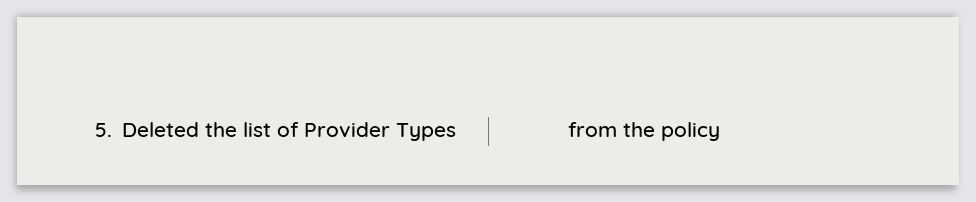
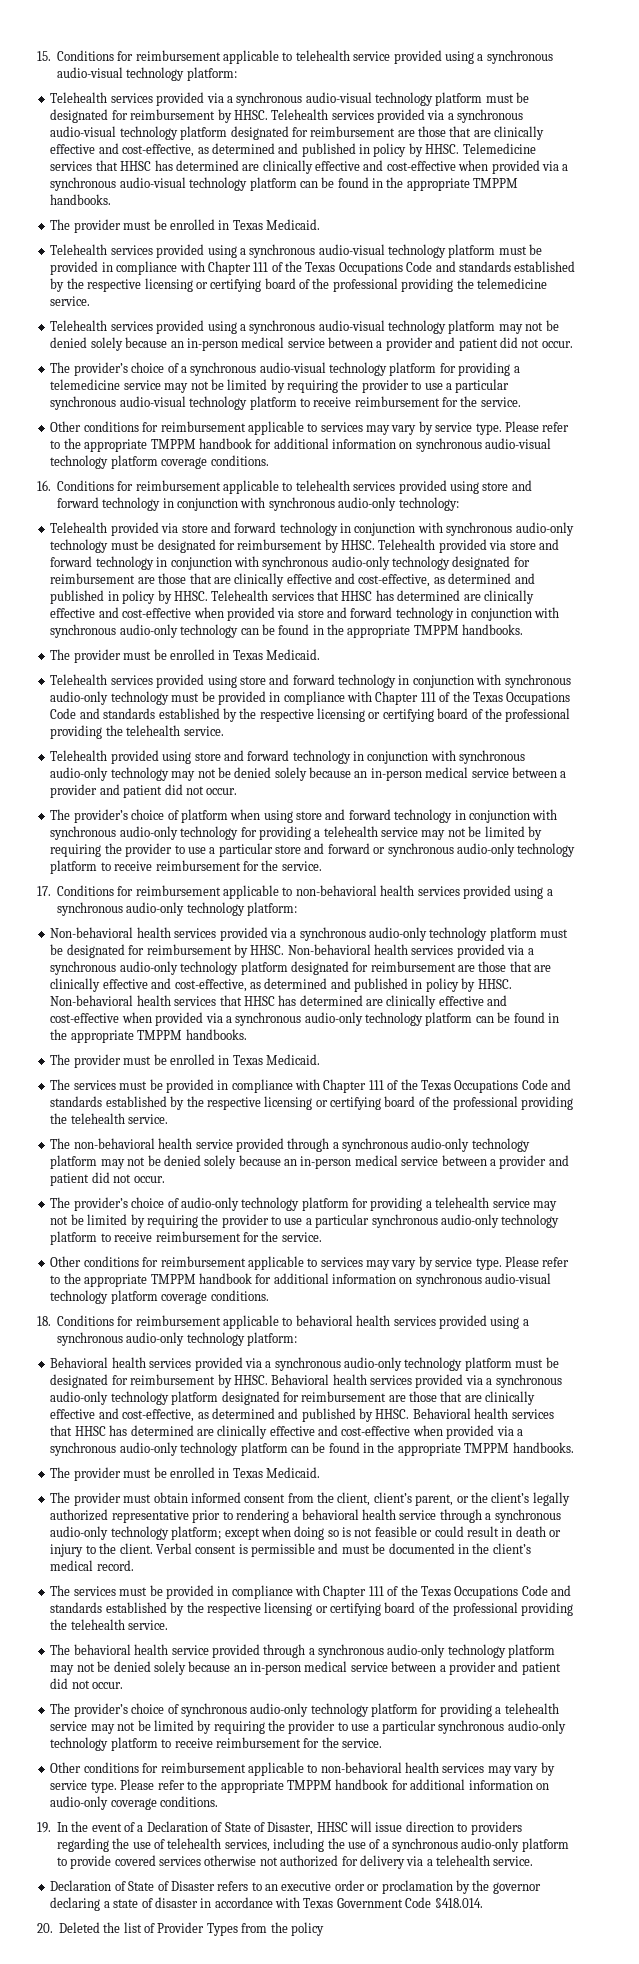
- 5. Deleted the list of Provider Types from the policy
+ 15. Conditions for reimbursement applicable to telehealth service provided using a synchronous audio-visual technology platform:
+ Telehealth services provided via a synchronous audio-visual technology platform must be designated for reimbursement by HHSC. Telehealth services provided via a synchronous audio-visual technology platform designated for reimbursement are those that are clinically effective and cost-effective, as determined and published in policy by HHSC. Telemedicine services that HHSC has determined are clinically effective and cost-effective when provided via a synchronous audio-visual technology platform can be found in the appropriate TMPPM handbooks.
+ The provider must be enrolled in Texas Medicaid.
+ Telehealth services provided using a synchronous audio-visual technology platform must be provided in compliance with Chapter 111 of the Texas Occupations Code and standards established by the respective licensing or certifying board of the professional providing the telemedicine service.
+ Telehealth services provided using a synchronous audio-visual technology platform may not be denied solely because an in-person medical service between a provider and patient did not occur.
+ The provider’s choice of a synchronous audio-visual technology platform for providing a telemedicine service may not be limited by requiring the provider to use a particular synchronous audio-visual technology platform to receive reimbursement for the service.
+ Other conditions for reimbursement applicable to services may vary by service type. Please refer to the appropriate TMPPM handbook for additional information on synchronous audio-visual technology platform coverage conditions.
+ 16. Conditions for reimbursement applicable to telehealth services provided using store and forward technology in conjunction with synchronous audio-only technology:
+ Telehealth provided via store and forward technology in conjunction with synchronous audio-only technology must be designated for reimbursement by HHSC. Telehealth provided via store and forward technology in conjunction with synchronous audio-only technology designated for reimbursement are those that are clinically effective and cost-effective, as determined and published in policy by HHSC. Telehealth services that HHSC has determined are clinically effective and cost-effective when provided via store and forward technology in conjunction with synchronous audio-only technology can be found in the appropriate TMPPM handbooks.
+ The provider must be enrolled in Texas Medicaid.
+ Telehealth services provided using store and forward technology in conjunction with synchronous audio-only technology must be provided in compliance with Chapter 111 of the Texas Occupations Code and standards established by the respective licensing or certifying board of the professional providing the telehealth service.
+ Telehealth provided using store and forward technology in conjunction with synchronous audio-only technology may not be denied solely because an in-person medical service between a provider and patient did not occur.
+ The provider’s choice of platform when using store and forward technology in conjunction with synchronous audio-only technology for providing a telehealth service may not be limited by requiring the provider to use a particular store and forward or synchronous audio-only technology platform to receive reimbursement for the service.
+ 17. Conditions for reimbursement applicable to non-behavioral health services provided using a synchronous audio-only technology platform:
+ Non-behavioral health services provided via a synchronous audio-only technology platform must be designated for reimbursement by HHSC. Non-behavioral health services provided via a synchronous audio-only technology platform designated for reimbursement are those that are clinically effective and cost-effective, as determined and published in policy by HHSC. Non-behavioral health services that HHSC has determined are clinically effective and cost-effective when provided via a synchronous audio-only technology platform can be found in the appropriate TMPPM handbooks.
+ The provider must be enrolled in Texas Medicaid.
+ The services must be provided in compliance with Chapter 111 of the Texas Occupations Code and standards established by the respective licensing or certifying board of the professional providing the telehealth service.
+ The non-behavioral health service provided through a synchronous audio-only technology platform may not be denied solely because an in-person medical service between a provider and patient did not occur.
+ The provider’s choice of audio-only technology platform for providing a telehealth service may not be limited by requiring the provider to use a particular synchronous audio-only technology platform to receive reimbursement for the service.
+ Other conditions for reimbursement applicable to services may vary by service type. Please refer to the appropriate TMPPM handbook for additional information on synchronous audio-visual technology platform coverage conditions.
+ 18. Conditions for reimbursement applicable to behavioral health services provided using a synchronous audio-only technology platform:
+ Behavioral health services provided via a synchronous audio-only technology platform must be designated for reimbursement by HHSC. Behavioral health services provided via a synchronous audio-only technology platform designated for reimbursement are those that are clinically effective and cost-effective, as determined and published by HHSC. Behavioral health services that HHSC has determined are clinically effective and cost-effective when provided via a synchronous audio-only technology platform can be found in the appropriate TMPPM handbooks.
+ The provider must be enrolled in Texas Medicaid.
+ The provider must obtain informed consent from the client, client’s parent, or the client’s legally authorized representative prior to rendering a behavioral health service through a synchronous audio-only technology platform; except when doing so is not feasible or could result in death or injury to the client. Verbal consent is permissible and must be documented in the client’s medical record.
+ The services must be provided in compliance with Chapter 111 of the Texas Occupations Code and standards established by the respective licensing or certifying board of the professional providing the telehealth service.
+ The behavioral health service provided through a synchronous audio-only technology platform may not be denied solely because an in-person medical service between a provider and patient did not occur.
+ The provider’s choice of synchronous audio-only technology platform for providing a telehealth service may not be limited by requiring the provider to use a particular synchronous audio-only technology platform to receive reimbursement for the service.
+ Other conditions for reimbursement applicable to non-behavioral health services may vary by service type. Please refer to the appropriate TMPPM handbook for additional information on audio-only coverage conditions.
+ 19. In the event of a Declaration of State of Disaster, HHSC will issue direction to providers regarding the use of telehealth services, including the use of a synchronous audio-only platform to provide covered services otherwise not authorized for delivery via a telehealth service.
+ Declaration of State of Disaster refers to an executive order or proclamation by the governor declaring a state of disaster in accordance with Texas Government Code §418.014.
+ 20. Deleted the list of Provider Types from the policy

